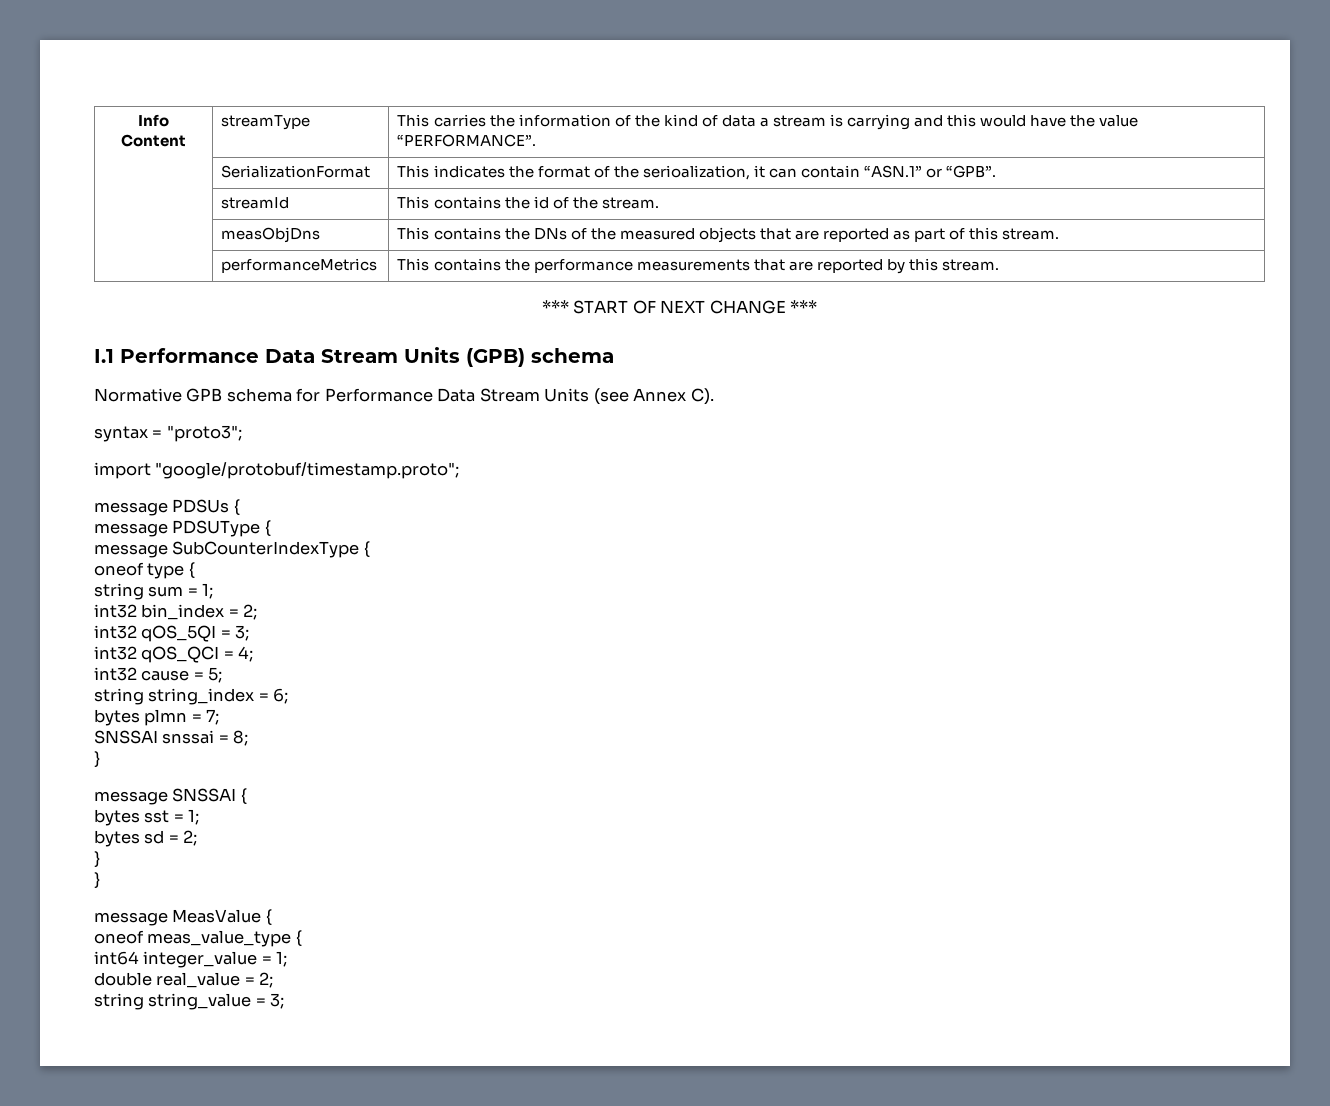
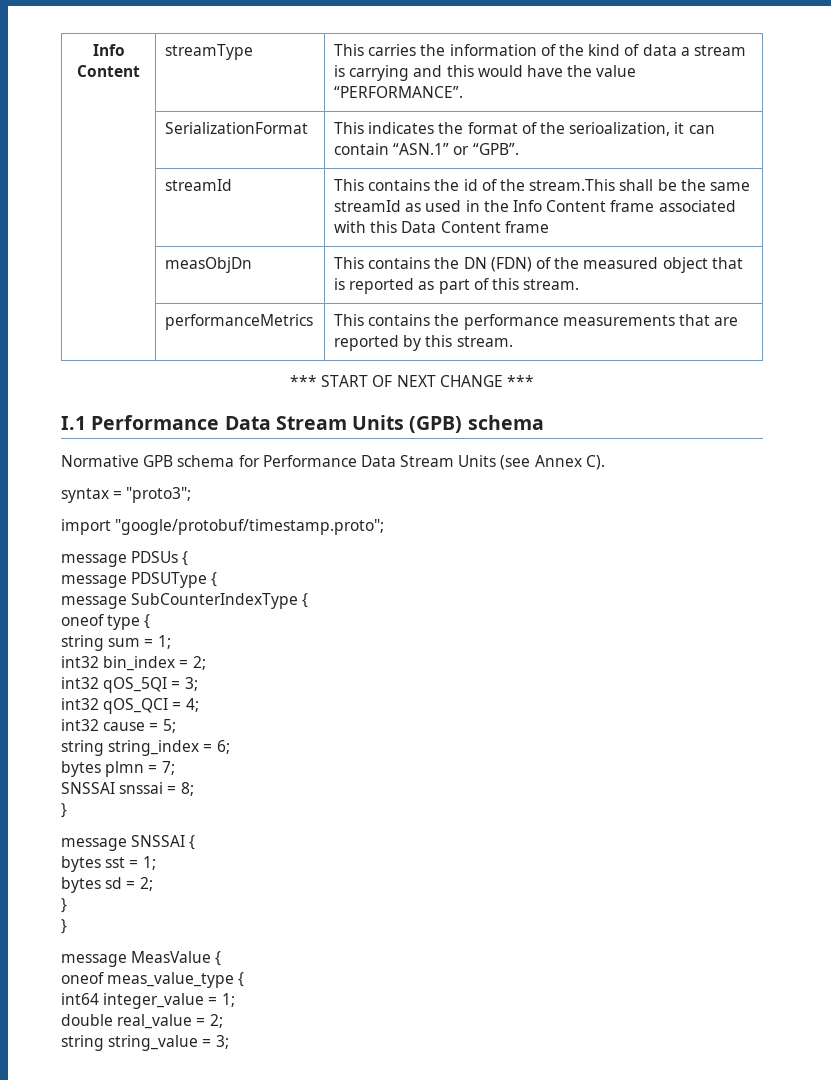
- | streamId | This contains the id of the stream.
- | measObjDns | This contains the DNs of the measured objects that are reported as part of this stream.
+ | streamId | This contains the id of the stream.This shall be the same streamId as used in the Info Content frame associated with this Data Content frame
+ | measObjDn | This contains the DN (FDN) of the measured object that is reported as part of this stream.

